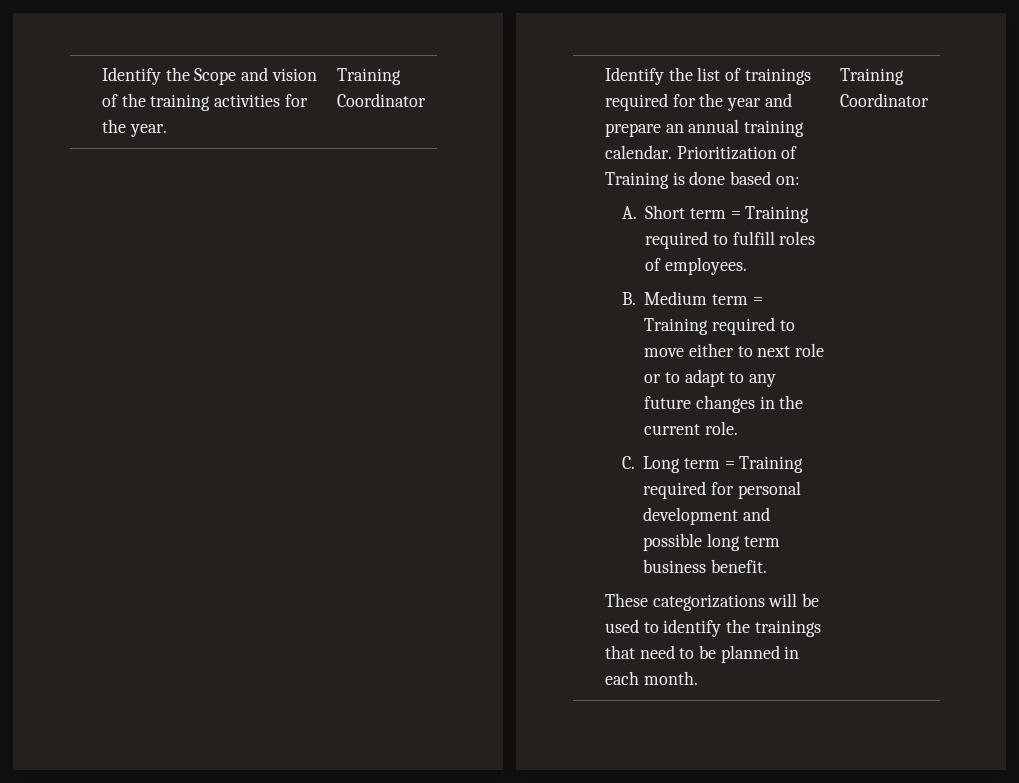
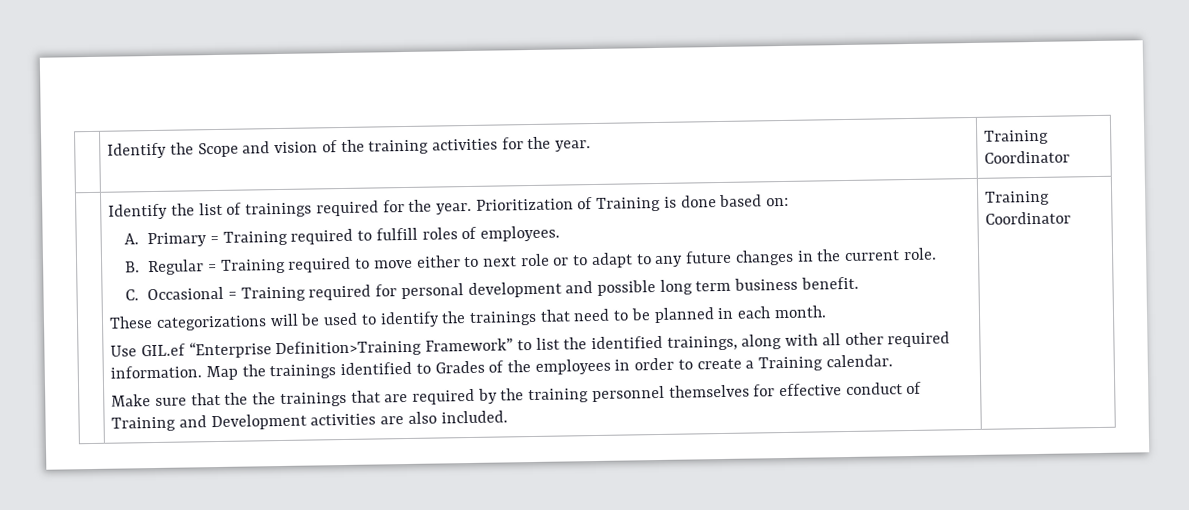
- Identify the list of trainings required for the year and prepare an annual training calendar.
+ Identify the list of trainings required for the year.
- A. Short term = Training required to fulfill roles of employees.
+ A. Primary = Training required to fulfill roles of employees.
- B. Medium term = Training required to move either to next role or to adapt to any future changes in the current role.
+ B. Regular = Training required to move either to next role or to adapt to any future changes in the current role.
- C. Long term = Training required for personal development and possible long term business benefit.
+ C. Occasional = Training required for personal development and possible long term business benefit.
+ Use GIL.ef “Enterprise Definition>Training Framework” to list the identified trainings, along with all other required information. Map the trainings identified to Grades of the employees in order to create a Training calendar.
+ Make sure that the the trainings that are required by the training personnel themselves for effective conduct of Training and Development activities are also included.

